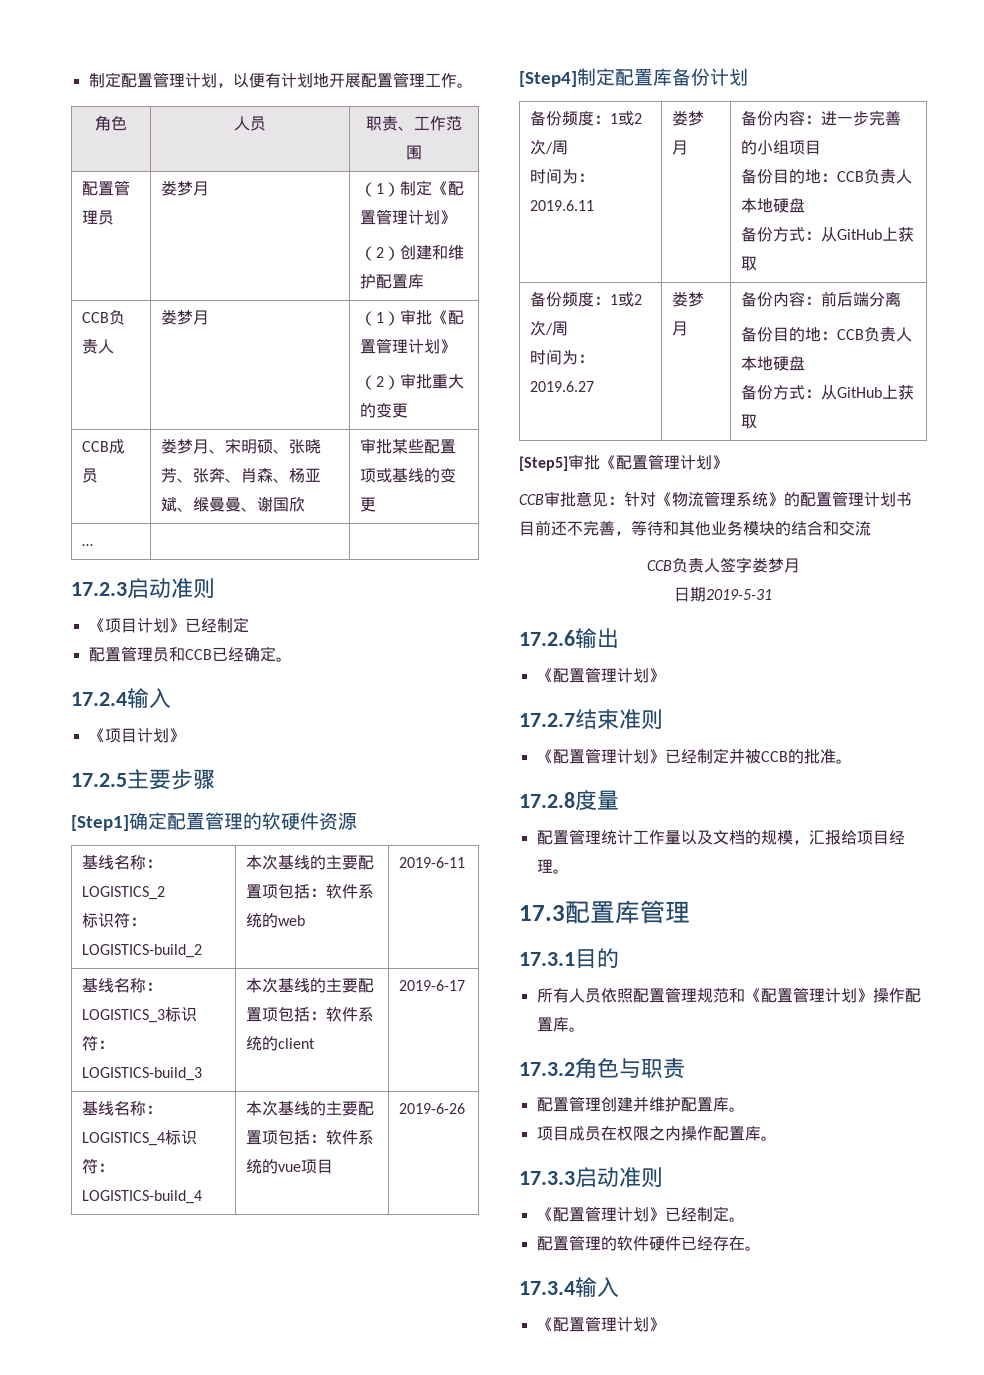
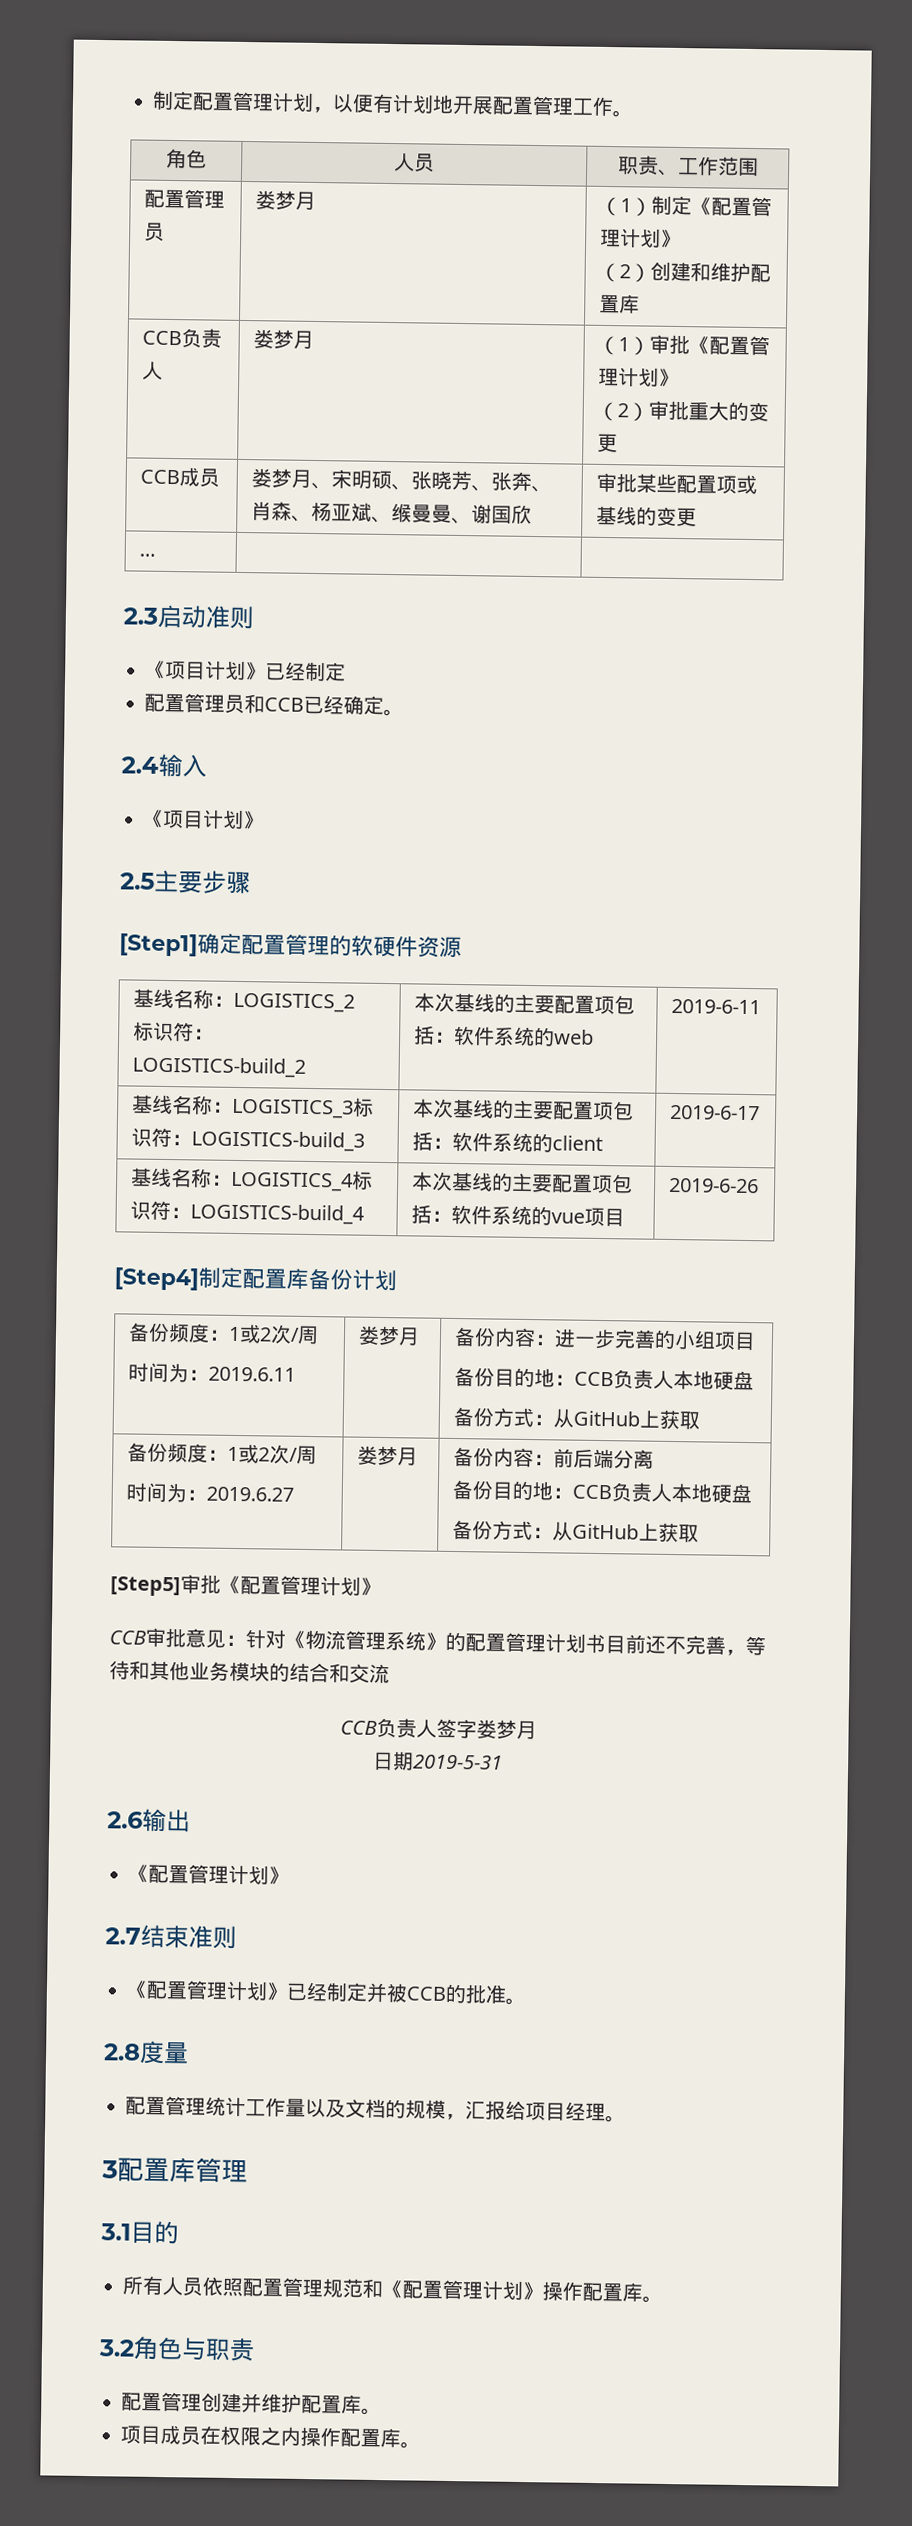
- 17.2.3启动准则
+ 2.3启动准则
- 17.2.4输入
+ 2.4输入
- 17.2.5主要步骤
+ 2.5主要步骤
- 17.2.6输出
+ 2.6输出
- 17.2.7结束准则
+ 2.7结束准则
- 17.2.8度量
+ 2.8度量
- 17.3配置库管理
+ 3配置库管理
- 17.3.1目的
+ 3.1目的
- 17.3.2角色与职责
+ 3.2角色与职责
- 17.3.3启动准则
- 《配置管理计划》已经制定。
- 配置管理的软件硬件已经存在。
- 17.3.4输入
- 《配置管理计划》

